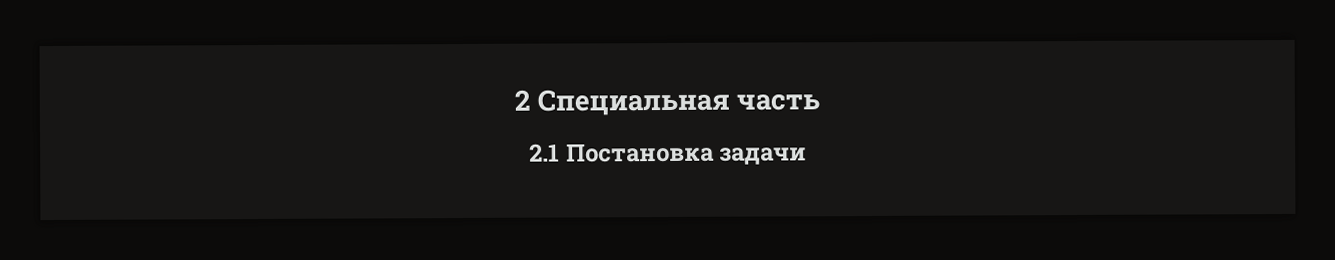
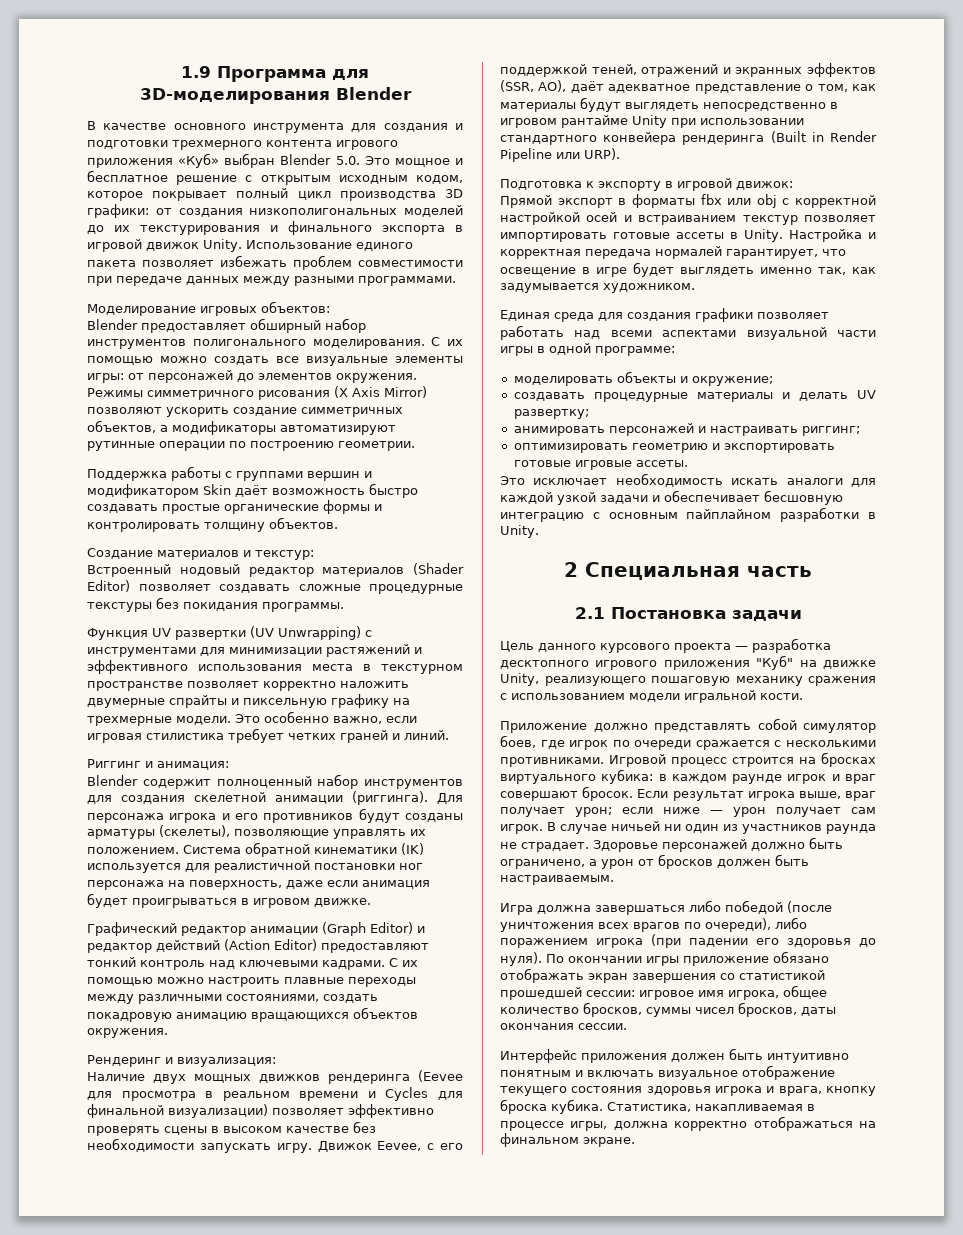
+ 1.9 Программа для 3D-моделирования Blender
+ В качестве основного инструмента для создания и подготовки трехмерного контента игрового приложения «Куб» выбран Blender 5.0. Это мощное и бесплатное решение с открытым исходным кодом, которое покрывает полный цикл производства 3D графики: от создания низкополигональных моделей до их текстурирования и финального экспорта в игровой движок Unity. Использование единого пакета позволяет избежать проблем совместимости при передаче данных между разными программами.
+ Моделирование игровых объектов:
+ Blender предоставляет обширный набор инструментов полигонального моделирования. С их помощью можно создать все визуальные элементы игры: от персонажей до элементов окружения. Режимы симметричного рисования (X Axis Mirror) позволяют ускорить создание симметричных объектов, а модификаторы автоматизируют рутинные операции по построению геометрии.
+ Поддержка работы с группами вершин и модификатором Skin даёт возможность быстро создавать простые органические формы и контролировать толщину объектов.
+ Создание материалов и текстур:
+ Встроенный нодовый редактор материалов (Shader Editor) позволяет создавать сложные процедурные текстуры без покидания программы.
+ Функция UV развертки (UV Unwrapping) с инструментами для минимизации растяжений и эффективного использования места в текстурном пространстве позволяет корректно наложить двумерные спрайты и пиксельную графику на трехмерные модели. Это особенно важно, если игровая стилистика требует четких граней и линий.
+ Риггинг и анимация:
+ Blender содержит полноценный набор инструментов для создания скелетной анимации (риггинга). Для персонажа игрока и его противников будут созданы арматуры (скелеты), позволяющие управлять их положением. Система обратной кинематики (IK) используется для реалистичной постановки ног персонажа на поверхность, даже если анимация будет проигрываться в игровом движке.
+ Графический редактор анимации (Graph Editor) и редактор действий (Action Editor) предоставляют тонкий контроль над ключевыми кадрами. С их помощью можно настроить плавные переходы между различными состояниями, создать покадровую анимацию вращающихся объектов окружения.
+ Рендеринг и визуализация:
+ Наличие двух мощных движков рендеринга (Eevee для просмотра в реальном времени и Cycles для финальной визуализации) позволяет эффективно проверять сцены в высоком качестве без необходимости запускать игру. Движок Eevee, с его поддержкой теней, отражений и экранных эффектов (SSR, AO), даёт адекватное представление о том, как материалы будут выглядеть непосредственно в игровом рантайме Unity при использовании стандартного конвейера рендеринга (Built in Render Pipeline или URP).
+ Подготовка к экспорту в игровой движок:
+ Прямой экспорт в форматы fbx или obj с корректной настройкой осей и встраиванием текстур позволяет импортировать готовые ассеты в Unity. Настройка и корректная передача нормалей гарантирует, что освещение в игре будет выглядеть именно так, как задумывается художником.
+ Единая среда для создания графики позволяет работать над всеми аспектами визуальной части игры в одной программе:
+ моделировать объекты и окружение;
+ создавать процедурные материалы и делать UV развертку;
+ анимировать персонажей и настраивать риггинг;
+ оптимизировать геометрию и экспортировать готовые игровые ассеты.
+ Это исключает необходимость искать аналоги для каждой узкой задачи и обеспечивает бесшовную интеграцию с основным пайплайном разработки в Unity.
+ Цель данного курсового проекта — разработка десктопного игрового приложения "Куб" на движке Unity, реализующего пошаговую механику сражения с использованием модели игральной кости.
+ Приложение должно представлять собой симулятор боев, где игрок по очереди сражается с несколькими противниками. Игровой процесс строится на бросках виртуального кубика: в каждом раунде игрок и враг совершают бросок. Если результат игрока выше, враг получает урон; если ниже — урон получает сам игрок. В случае ничьей ни один из участников раунда не страдает. Здоровье персонажей должно быть ограничено, а урон от бросков должен быть настраиваемым.
+ Игра должна завершаться либо победой (после уничтожения всех врагов по очереди), либо поражением игрока (при падении его здоровья до нуля). По окончании игры приложение обязано отображать экран завершения со статистикой прошедшей сессии: игровое имя игрока, общее количество бросков, суммы чисел бросков, даты окончания сессии.
+ Интерфейс приложения должен быть интуитивно понятным и включать визуальное отображение текущего состояния здоровья игрока и врага, кнопку броска кубика. Статистика, накапливаемая в процессе игры, должна корректно отображаться на финальном экране.

